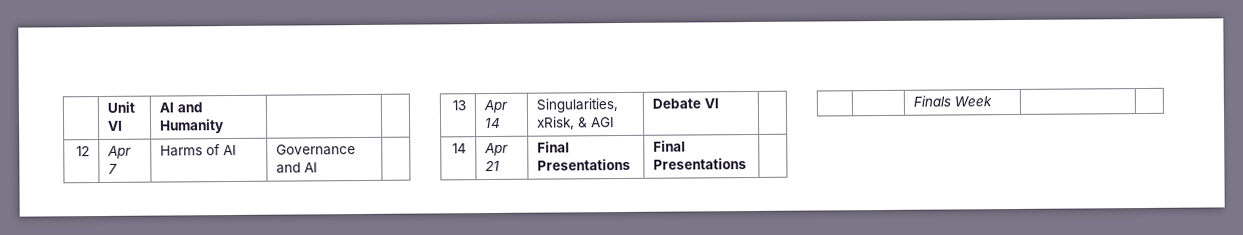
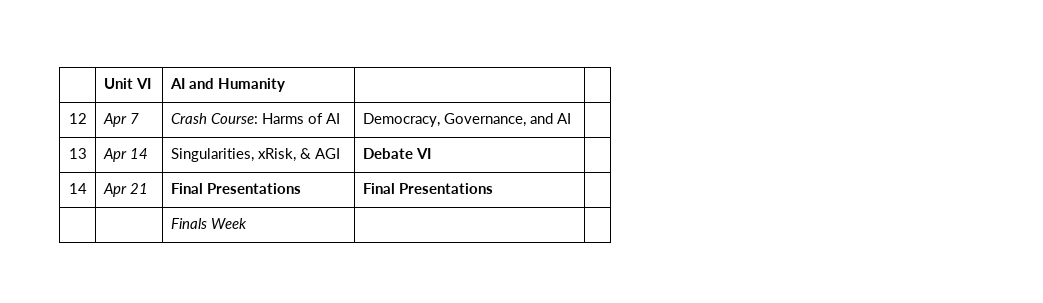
- 12 | Apr 7 | Harms of AI | Governance and AI |
+ 12 | Apr 7 | Crash Course: Harms of AI | Democracy, Governance, and AI |

